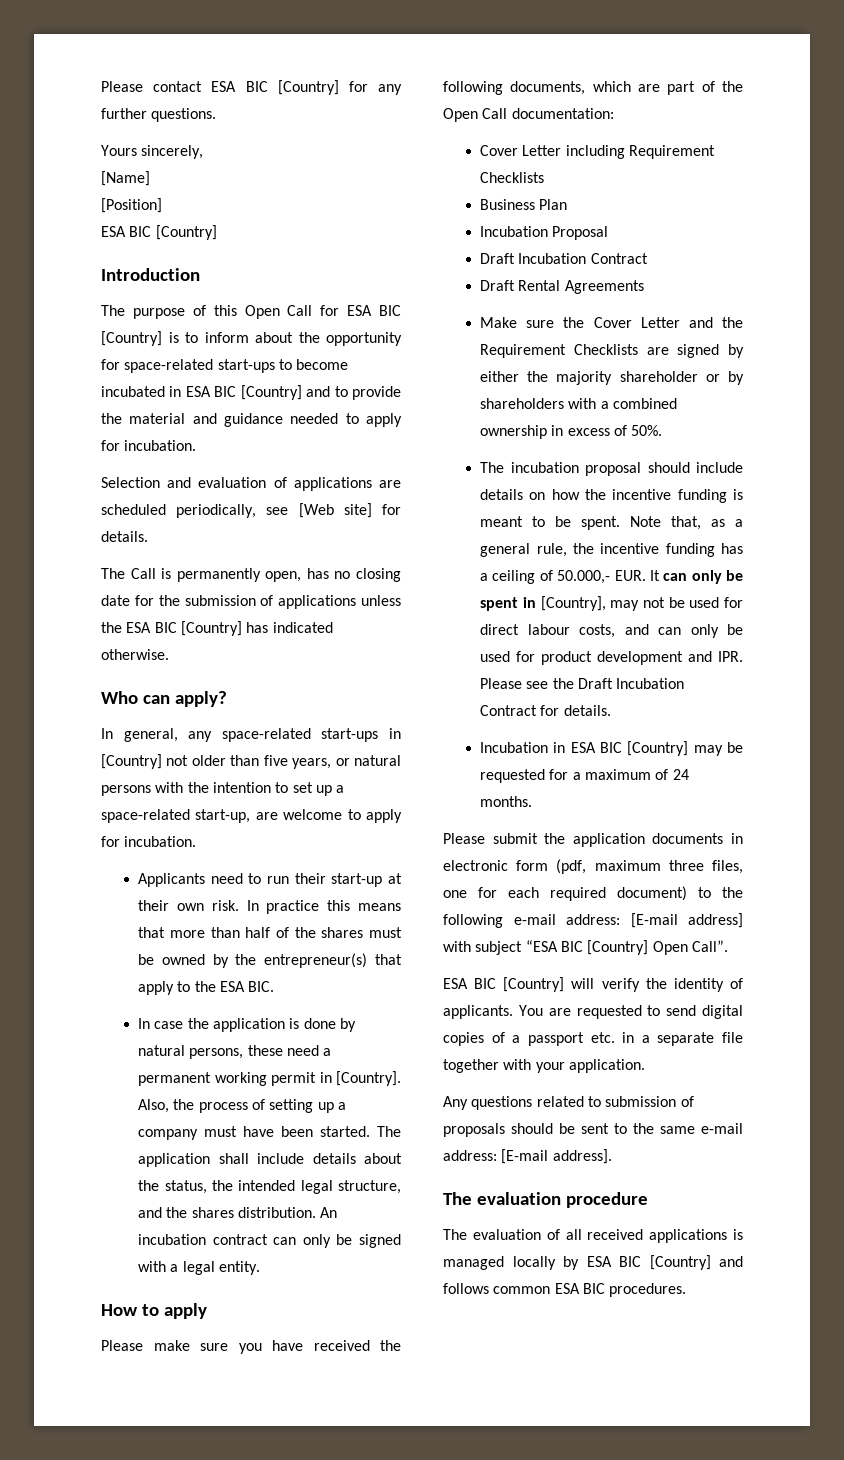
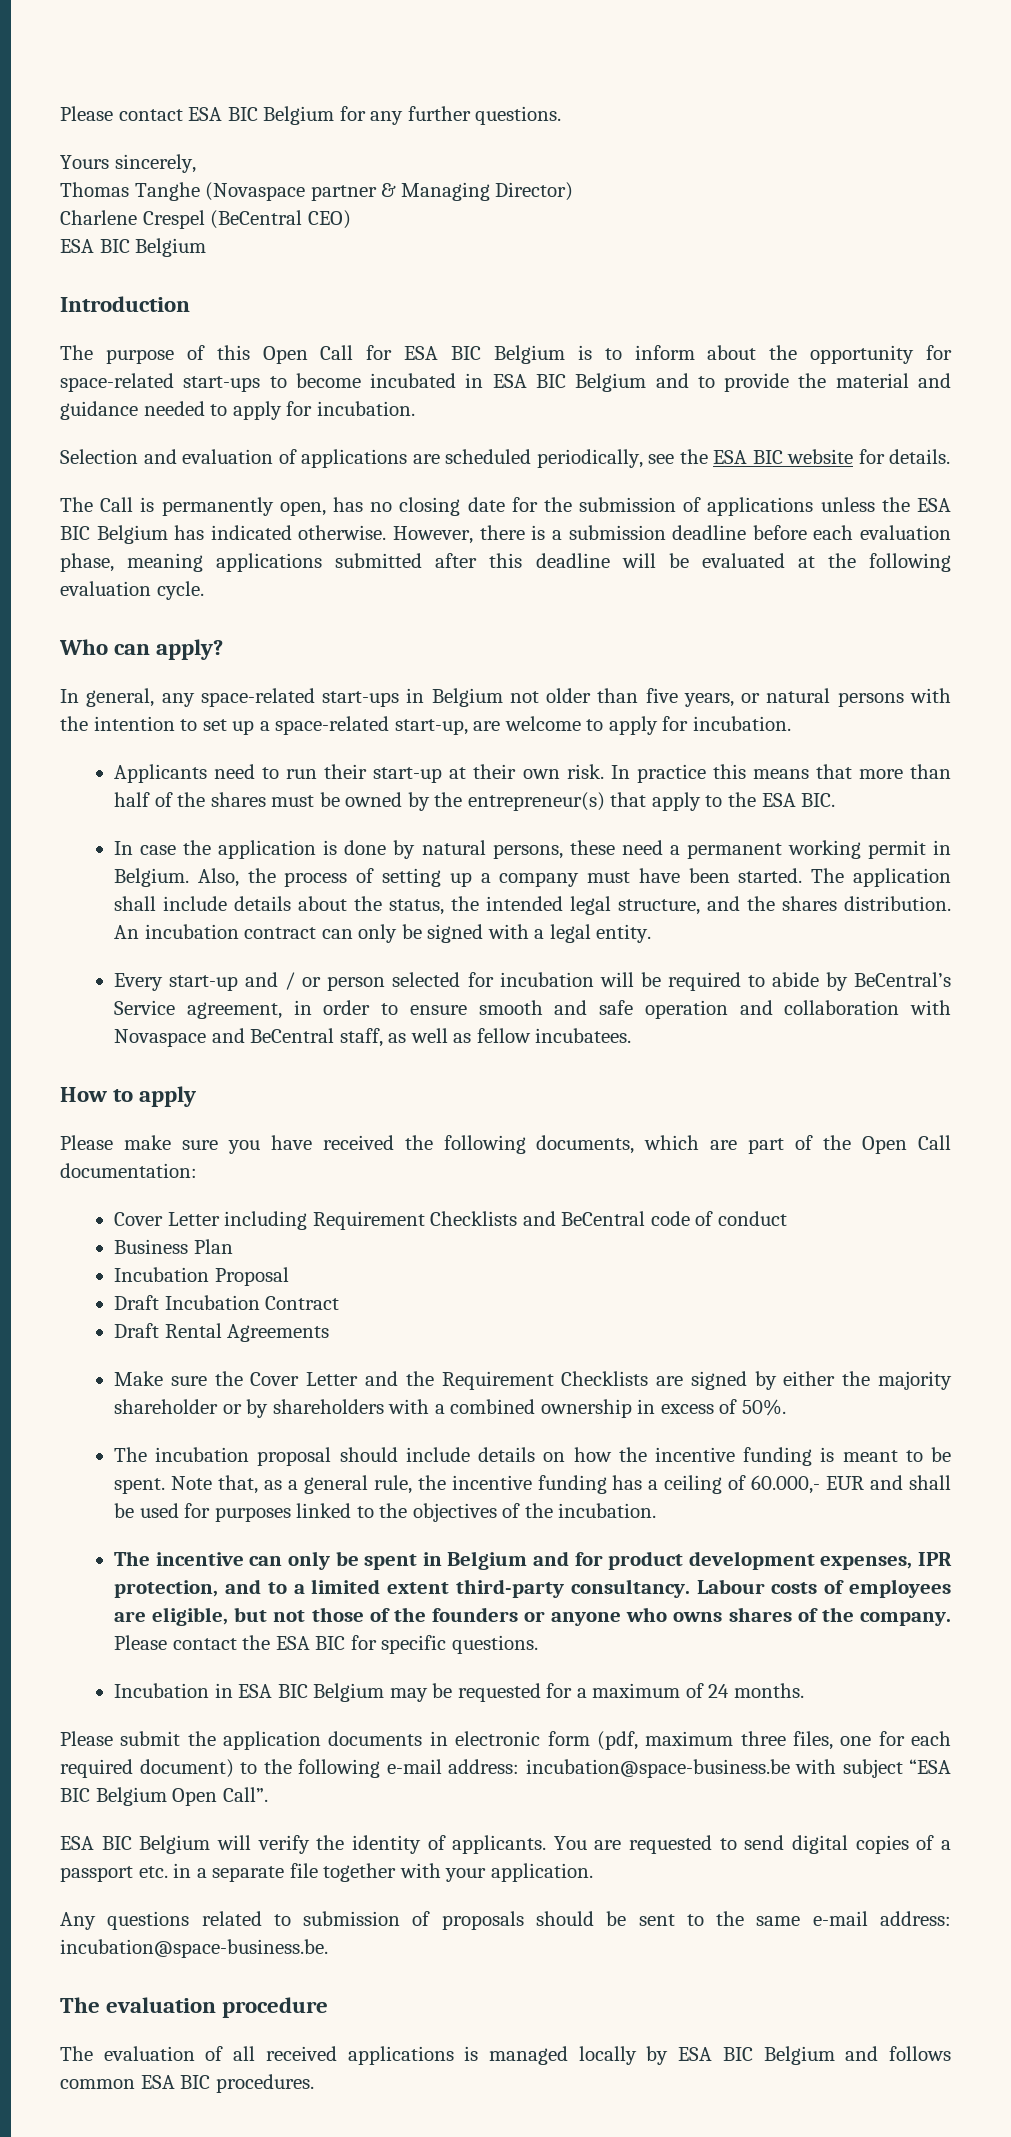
- Please contact ESA BIC [Country] for any further questions.
+ Please contact ESA BIC Belgium for any further questions.
- [Name]
- [Position]
- ESA BIC [Country]
+ Thomas Tanghe (Novaspace partner & Managing Director)
+ Charlene Crespel (BeCentral CEO)
+ ESA BIC Belgium
- The purpose of this Open Call for ESA BIC [Country] is to inform about the opportunity for space-related start-ups to become incubated in ESA BIC [Country] and to provide the material and guidance needed to apply for incubation.
+ The purpose of this Open Call for ESA BIC Belgium is to inform about the opportunity for space-related start-ups to become incubated in ESA BIC Belgium and to provide the material and guidance needed to apply for incubation.
- Selection and evaluation of applications are scheduled periodically, see [Web site] for details.
+ Selection and evaluation of applications are scheduled periodically, see the ESA BIC website for details.
- The Call is permanently open, has no closing date for the submission of applications unless the ESA BIC [Country] has indicated otherwise.
+ The Call is permanently open, has no closing date for the submission of applications unless the ESA BIC Belgium has indicated otherwise. However, there is a submission deadline before each evaluation phase, meaning applications submitted after this deadline will be evaluated at the following evaluation cycle.
- In general, any space-related start-ups in [Country] not older than five years, or natural persons with the intention to set up a space-related start-up, are welcome to apply for incubation.
+ In general, any space-related start-ups in Belgium not older than five years, or natural persons with the intention to set up a space-related start-up, are welcome to apply for incubation.
- In case the application is done by natural persons, these need a permanent working permit in [Country].
+ In case the application is done by natural persons, these need a permanent working permit in Belgium.
+ Every start-up and / or person selected for incubation will be required to abide by BeCentral’s Service agreement, in order to ensure smooth and safe operation and collaboration with Novaspace and BeCentral staff, as well as fellow incubatees.
- Cover Letter including Requirement Checklists
+ Cover Letter including Requirement Checklists and BeCentral code of conduct
- Note that, as a general rule, the incentive funding has a ceiling of 50.000,- EUR. It can only be spent in [Country], may not be used for direct labour costs, and can only be used for product development and IPR. Please see the Draft Incubation Contract for details.
+ Note that, as a general rule, the incentive funding has a ceiling of 60.000,- EUR and shall be used for purposes linked to the objectives of the incubation.
+ The incentive can only be spent in Belgium and for product development expenses, IPR protection, and to a limited extent third-party consultancy. Labour costs of employees are eligible, but not those of the founders or anyone who owns shares of the company. Please contact the ESA BIC for specific questions.
- Incubation in ESA BIC [Country] may be requested for a maximum of 24 months.
+ Incubation in ESA BIC Belgium may be requested for a maximum of 24 months.
- Please submit the application documents in electronic form (pdf, maximum three files, one for each required document) to the following e-mail address: [E-mail address] with subject “ESA BIC [Country] Open Call”.
+ Please submit the application documents in electronic form (pdf, maximum three files, one for each required document) to the following e-mail address: incubation@space-business.be with subject “ESA BIC Belgium Open Call”.
- ESA BIC [Country] will verify the identity of applicants.
+ ESA BIC Belgium will verify the identity of applicants.
- Any questions related to submission of proposals should be sent to the same e-mail address: [E-mail address].
+ Any questions related to submission of proposals should be sent to the same e-mail address: incubation@space-business.be.
- The evaluation of all received applications is managed locally by ESA BIC [Country] and follows common ESA BIC procedures.
+ The evaluation of all received applications is managed locally by ESA BIC Belgium and follows common ESA BIC procedures.

